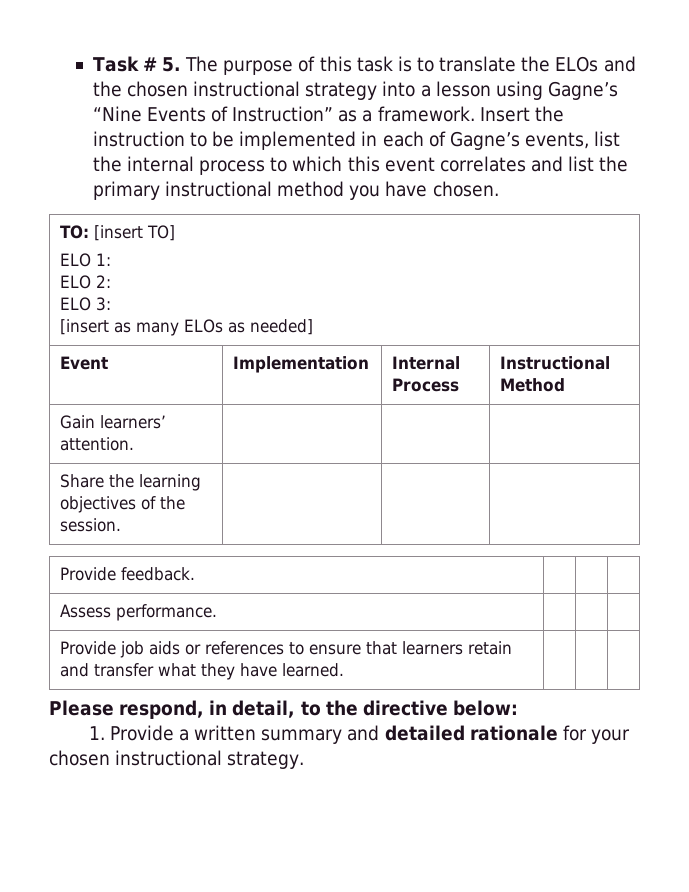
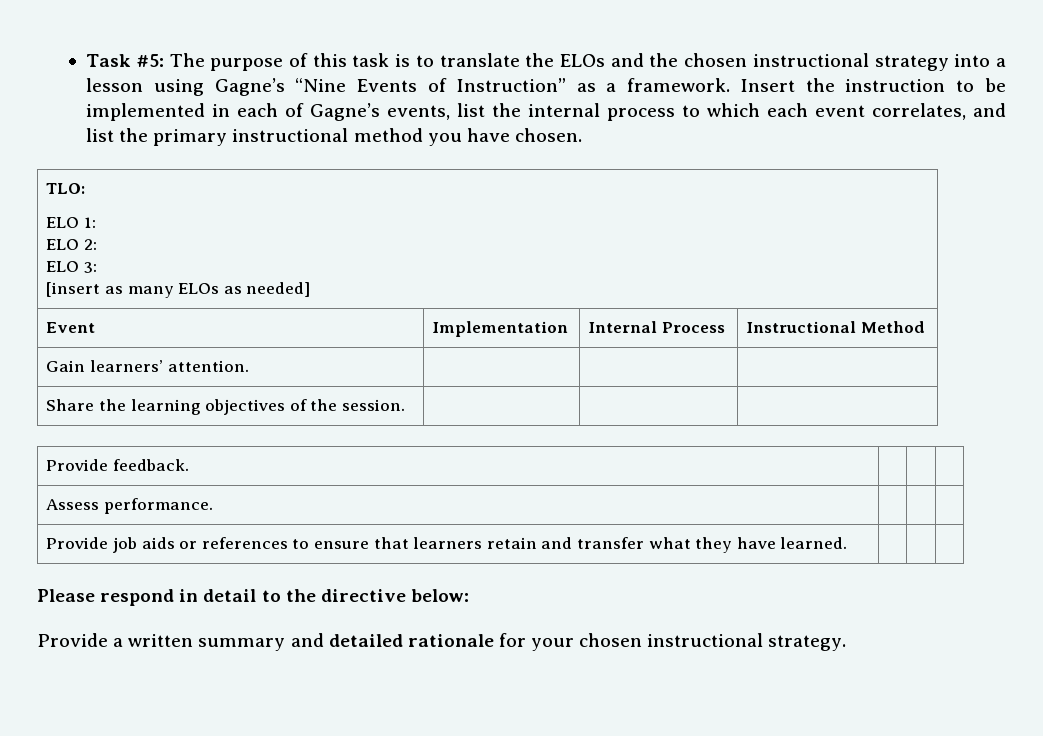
- Task # 5. The purpose of this task is to translate the ELOs and the chosen instructional strategy into a lesson using Gagne’s “Nine Events of Instruction” as a framework.
+ Task #5: The purpose of this task is to translate the ELOs and the chosen instructional strategy into a lesson using Gagne’s “Nine Events of Instruction” as a framework.
- Insert the instruction to be implemented in each of Gagne’s events, list the internal process to which this event correlates and list the primary instructional method you have chosen.
+ Insert the instruction to be implemented in each of Gagne’s events, list the internal process to which each event correlates, and list the primary instructional method you have chosen.
- TO: [insert TO]
+ TLO:
- Please respond, in detail, to the directive below:
+ Please respond in detail to the directive below:
- 1. Provide a written summary and detailed rationale for your chosen instructional strategy.
+ Provide a written summary and detailed rationale for your chosen instructional strategy.

